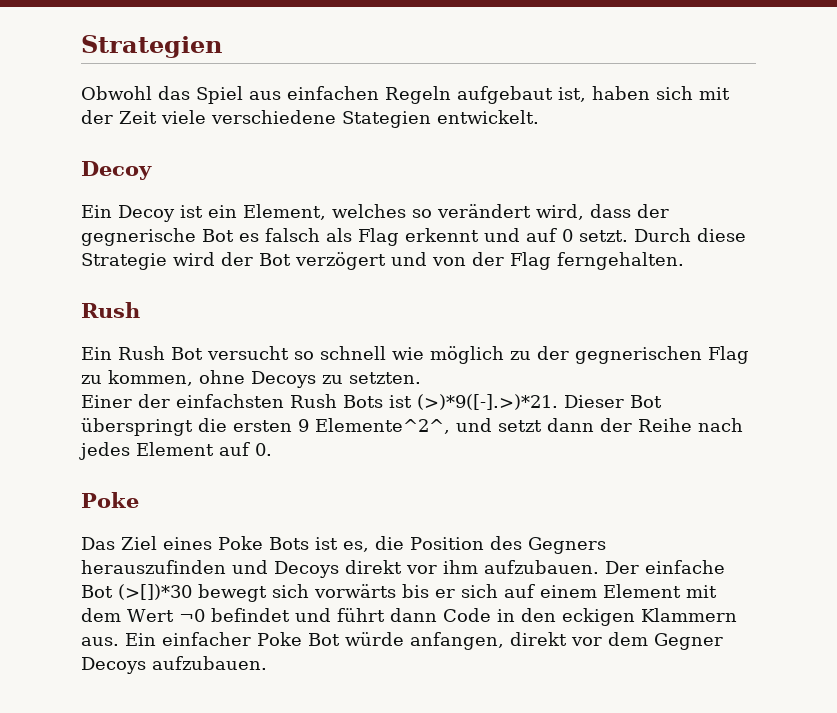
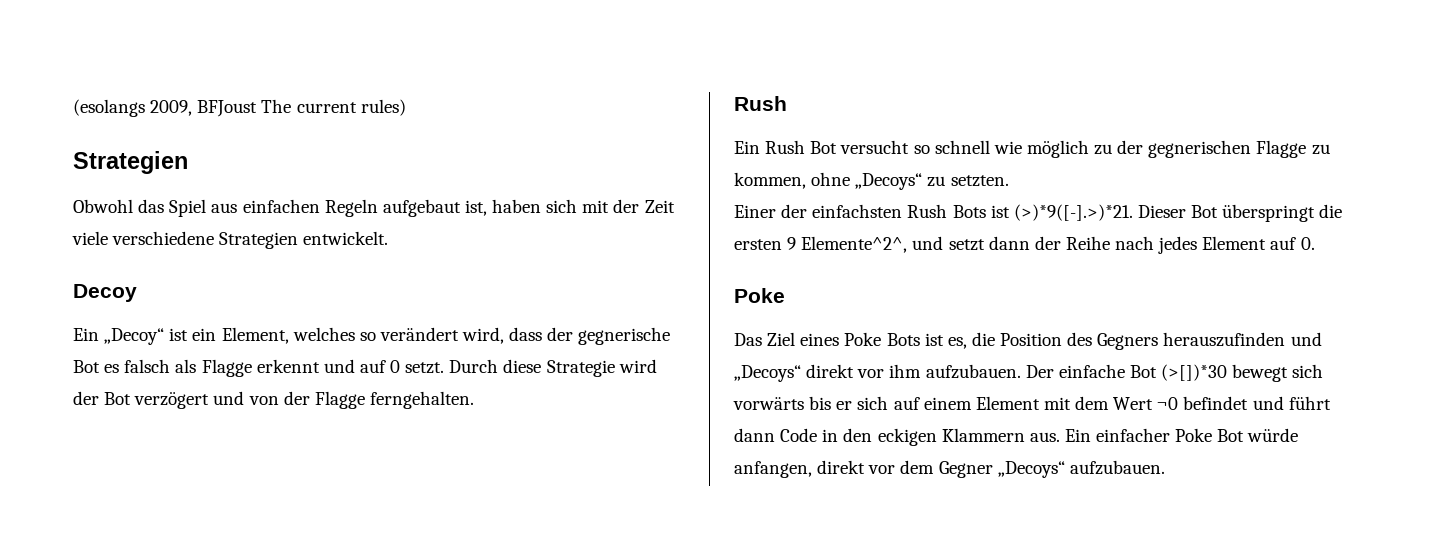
+ (esolangs 2009, BFJoust The current rules)
- Obwohl das Spiel aus einfachen Regeln aufgebaut ist, haben sich mit der Zeit viele verschiedene Stategien entwickelt.
+ Obwohl das Spiel aus einfachen Regeln aufgebaut ist, haben sich mit der Zeit viele verschiedene Strategien entwickelt.
- Ein Decoy ist ein Element, welches so verändert wird, dass der gegnerische Bot es falsch als Flag erkennt und auf 0 setzt.
+ Ein „Decoy“ ist ein Element, welches so verändert wird, dass der gegnerische Bot es falsch als Flagge erkennt und auf 0 setzt.
- Durch diese Strategie wird der Bot verzögert und von der Flag ferngehalten.
+ Durch diese Strategie wird der Bot verzögert und von der Flagge ferngehalten.
- Ein Rush Bot versucht so schnell wie möglich zu der gegnerischen Flag zu kommen, ohne Decoys zu setzten.
+ Ein Rush Bot versucht so schnell wie möglich zu der gegnerischen Flagge zu kommen, ohne „Decoys“ zu setzten.
- Das Ziel eines Poke Bots ist es, die Position des Gegners herauszufinden und Decoys direkt vor ihm aufzubauen.
+ Das Ziel eines Poke Bots ist es, die Position des Gegners herauszufinden und „Decoys“ direkt vor ihm aufzubauen.
- Ein einfacher Poke Bot würde anfangen, direkt vor dem Gegner Decoys aufzubauen.
+ Ein einfacher Poke Bot würde anfangen, direkt vor dem Gegner „Decoys“ aufzubauen.

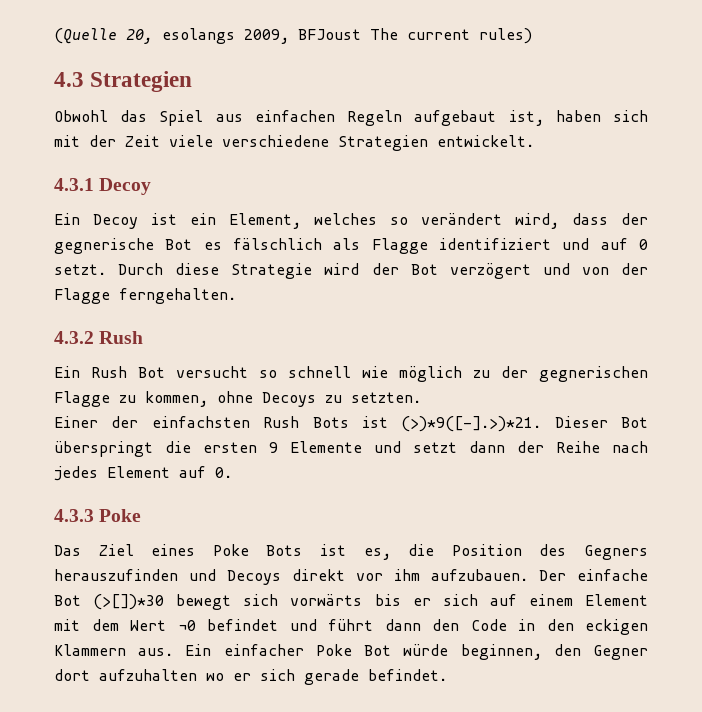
- (esolangs 2009, BFJoust The current rules)
- Strategien
+ (Quelle 20, esolangs 2009, BFJoust The current rules)
+ 4.3 Strategien
- Decoy
+ 4.3.1 Decoy
- Ein „Decoy“ ist ein Element, welches so verändert wird, dass der gegnerische Bot es falsch als Flagge erkennt und auf 0 setzt.
+ Ein Decoy ist ein Element, welches so verändert wird, dass der gegnerische Bot es fälschlich als Flagge identifiziert und auf 0 setzt.
  Durch diese Strategie wird der Bot verzögert und von der Flagge ferngehalten.
- Rush
+ 4.3.2 Rush
- Ein Rush Bot versucht so schnell wie möglich zu der gegnerischen Flagge zu kommen, ohne „Decoys“ zu setzten.
+ Ein Rush Bot versucht so schnell wie möglich zu der gegnerischen Flagge zu kommen, ohne Decoys zu setzten.
- Einer der einfachsten Rush Bots ist (>)*9([-].>)*21. Dieser Bot überspringt die ersten 9 Elemente^2^, und setzt dann der Reihe nach jedes Element auf 0.
- Poke
+ Einer der einfachsten Rush Bots ist (>)*9([-].>)*21. Dieser Bot überspringt die ersten 9 Elemente und setzt dann der Reihe nach jedes Element auf 0.
+ 4.3.3 Poke
- Das Ziel eines Poke Bots ist es, die Position des Gegners herauszufinden und „Decoys“ direkt vor ihm aufzubauen.
+ Das Ziel eines Poke Bots ist es, die Position des Gegners herauszufinden und Decoys direkt vor ihm aufzubauen.
- Der einfache Bot (>[])*30 bewegt sich vorwärts bis er sich auf einem Element mit dem Wert ¬0 befindet und führt dann Code in den eckigen Klammern aus.
+ Der einfache Bot (>[])*30 bewegt sich vorwärts bis er sich auf einem Element mit dem Wert ¬0 befindet und führt dann den Code in den eckigen Klammern aus.
- Ein einfacher Poke Bot würde anfangen, direkt vor dem Gegner „Decoys“ aufzubauen.
+ Ein einfacher Poke Bot würde beginnen, den Gegner dort aufzuhalten wo er sich gerade befindet.

